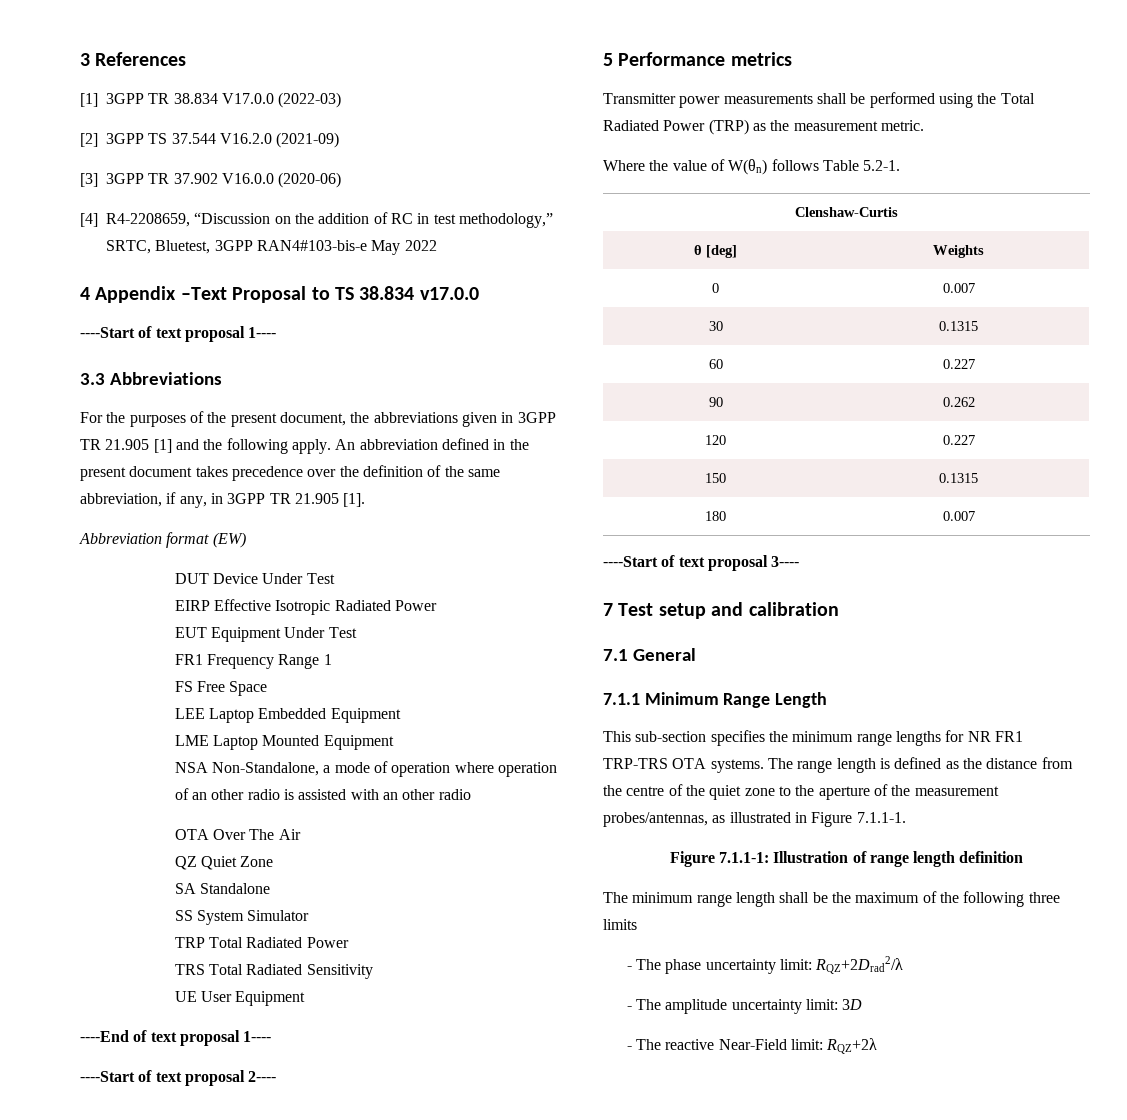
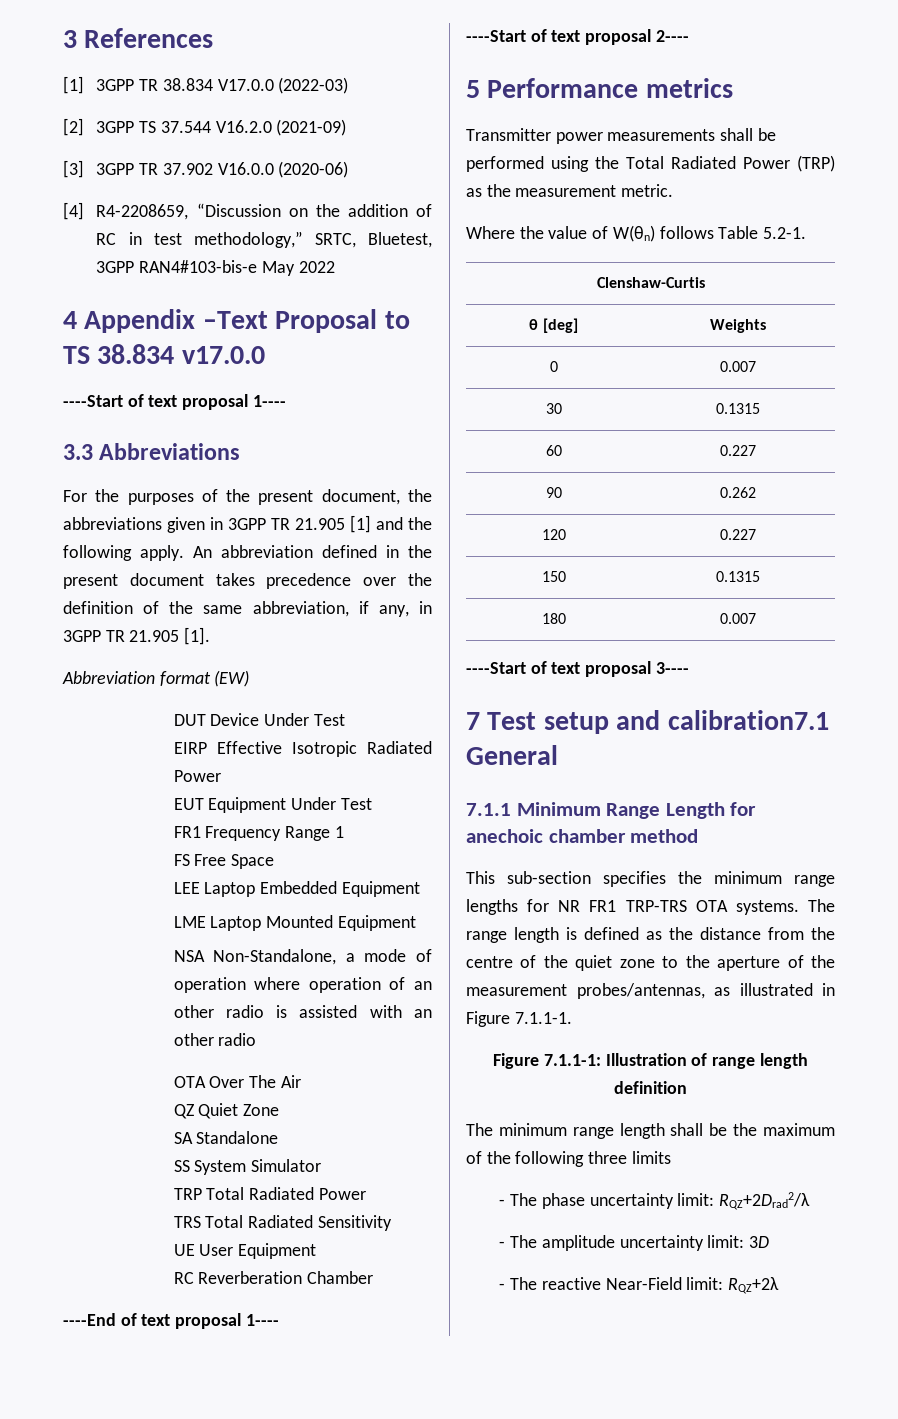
+ RC Reverberation Chamber
- 7 Test setup and calibration
- 7.1 General
+ 7 Test setup and calibration7.1 General
- 7.1.1 Minimum Range Length
+ 7.1.1 Minimum Range Length for anechoic chamber method

